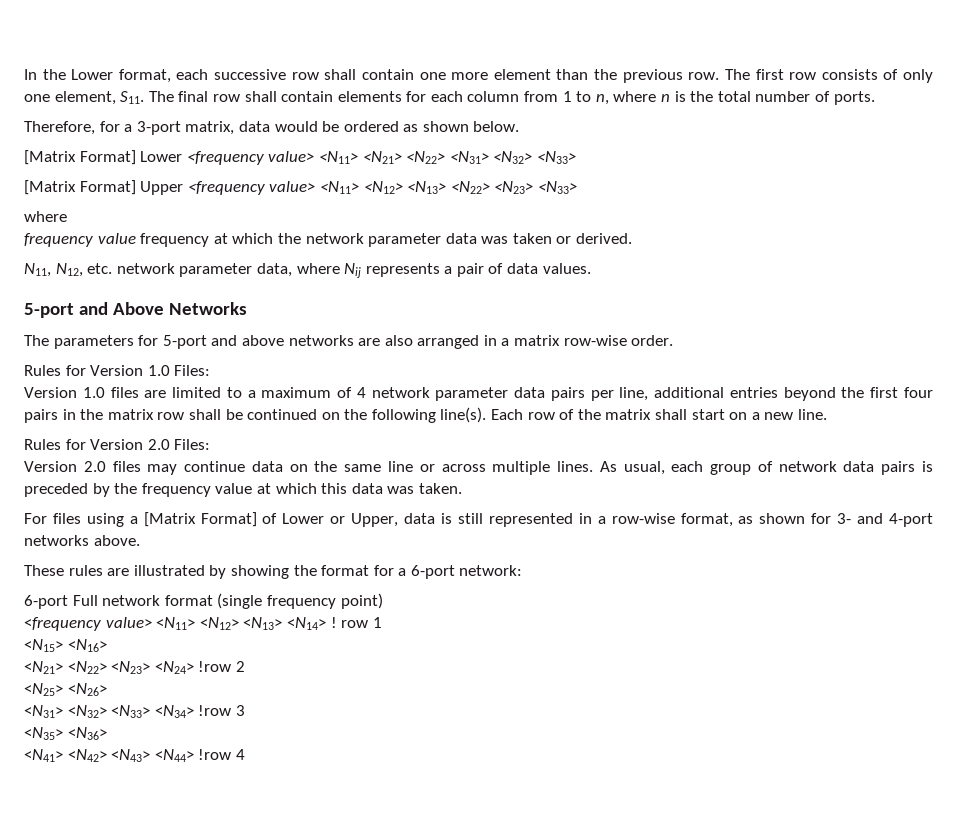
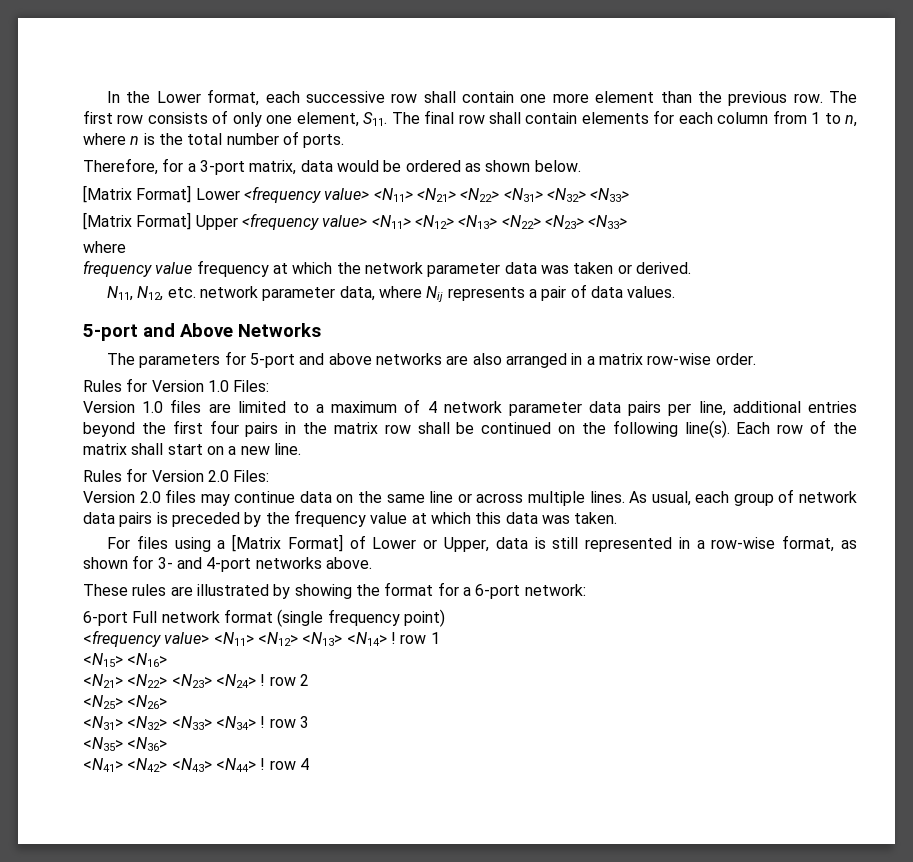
- <N21> <N22> <N23> <N24> !row 2
+ <N21> <N22> <N23> <N24> ! row 2
- <N31> <N32> <N33> <N34> !row 3
+ <N31> <N32> <N33> <N34> ! row 3
- <N41> <N42> <N43> <N44> !row 4
+ <N41> <N42> <N43> <N44> ! row 4

